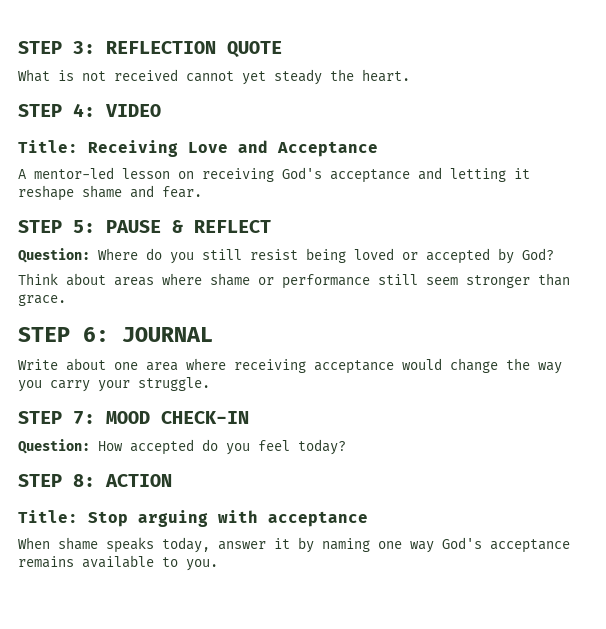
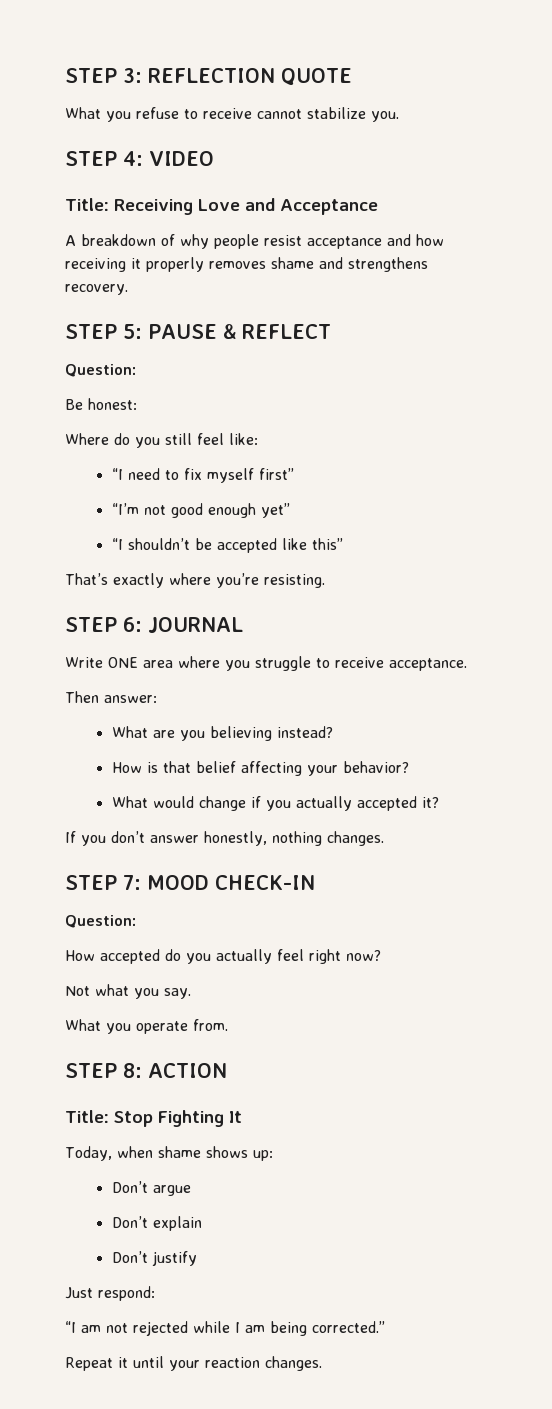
- What is not received cannot yet steady the heart.
+ What you refuse to receive cannot stabilize you.
- A mentor-led lesson on receiving God's acceptance and letting it reshape shame and fear.
+ A breakdown of why people resist acceptance and how receiving it properly removes shame and strengthens recovery.
  STEP 5: PAUSE & REFLECT
- Question: Where do you still resist being loved or accepted by God?
- Think about areas where shame or performance still seem stronger than grace.
+ Question:
+ Be honest:
+ Where do you still feel like:
+ “I need to fix myself first”
+ “I’m not good enough yet”
+ “I shouldn’t be accepted like this”
+ That’s exactly where you’re resisting.
  STEP 6: JOURNAL
- Write about one area where receiving acceptance would change the way you carry your struggle.
+ Write ONE area where you struggle to receive acceptance.
+ Then answer:
+ What are you believing instead?
+ How is that belief affecting your behavior?
+ What would change if you actually accepted it?
+ If you don’t answer honestly, nothing changes.
  STEP 7: MOOD CHECK-IN
- Question: How accepted do you feel today?
+ Question:
+ How accepted do you actually feel right now?
+ Not what you say.
+ What you operate from.
- Title: Stop arguing with acceptance
- When shame speaks today, answer it by naming one way God's acceptance remains available to you.
+ Title: Stop Fighting It
+ Today, when shame shows up:
+ Don’t argue
+ Don’t explain
+ Don’t justify
+ Just respond:
+ “I am not rejected while I am being corrected.”
+ Repeat it until your reaction changes.

